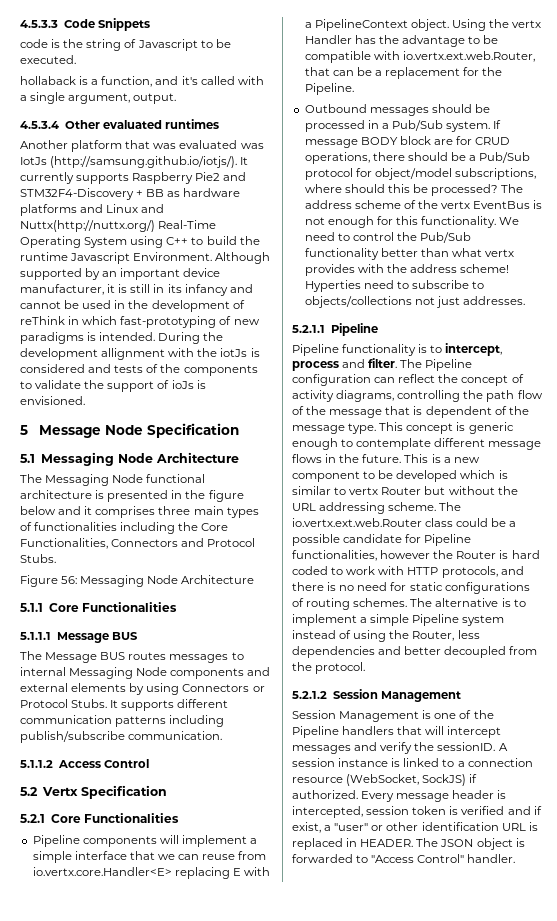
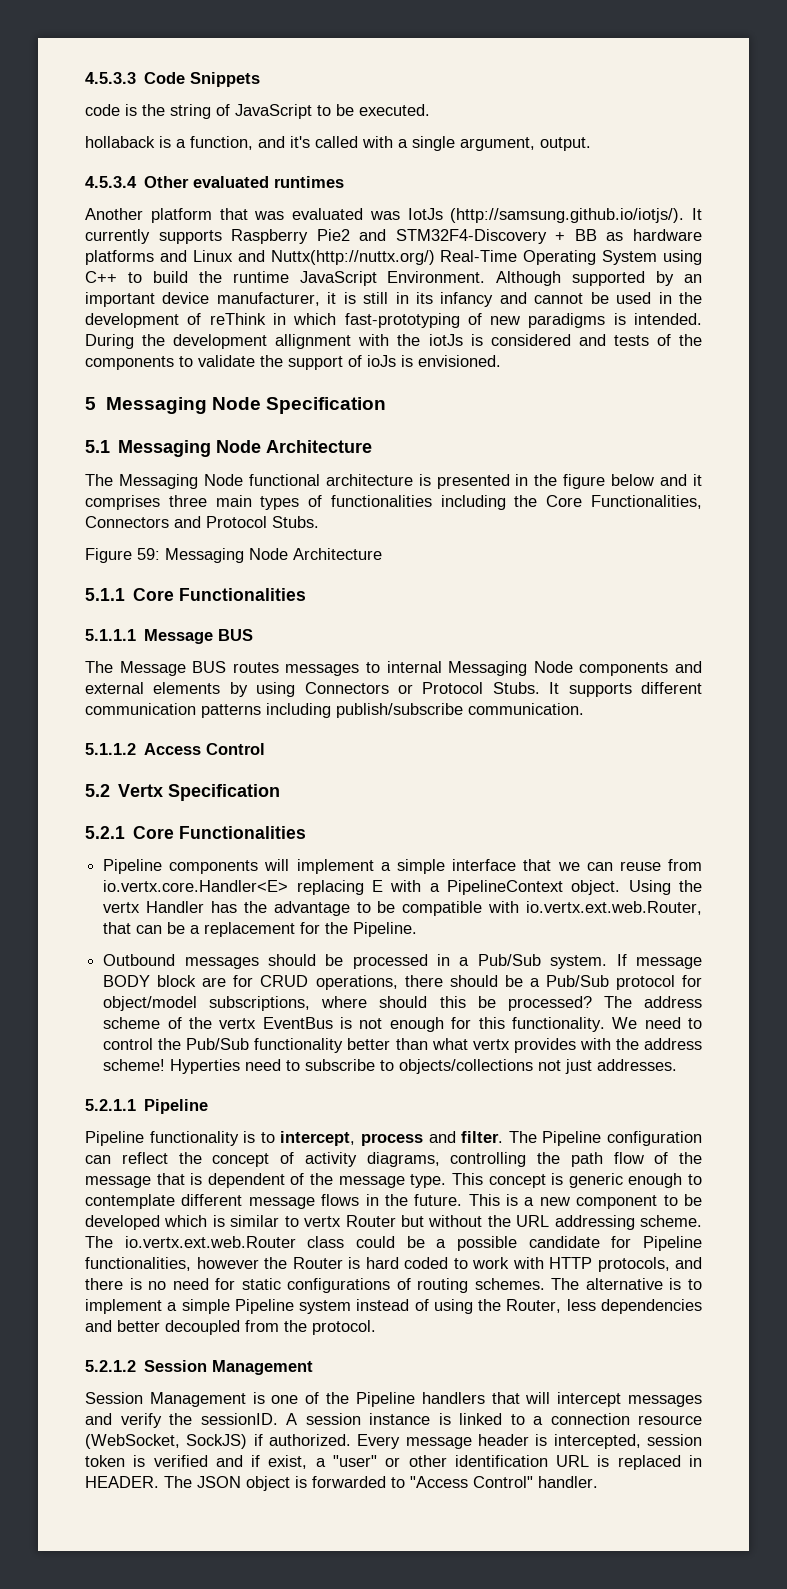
- code is the string of Javascript to be executed.
+ code is the string of JavaScript to be executed.
- Another platform that was evaluated was IotJs (http://samsung.github.io/iotjs/). It currently supports Raspberry Pie2 and STM32F4-Discovery + BB as hardware platforms and Linux and Nuttx(http://nuttx.org/) Real-Time Operating System using C++ to build the runtime Javascript Environment.
+ Another platform that was evaluated was IotJs (http://samsung.github.io/iotjs/). It currently supports Raspberry Pie2 and STM32F4-Discovery + BB as hardware platforms and Linux and Nuttx(http://nuttx.org/) Real-Time Operating System using C++ to build the runtime JavaScript Environment.
- 5 Message Node Specification
+ 5 Messaging Node Specification
- Figure 56: Messaging Node Architecture
+ Figure 59: Messaging Node Architecture

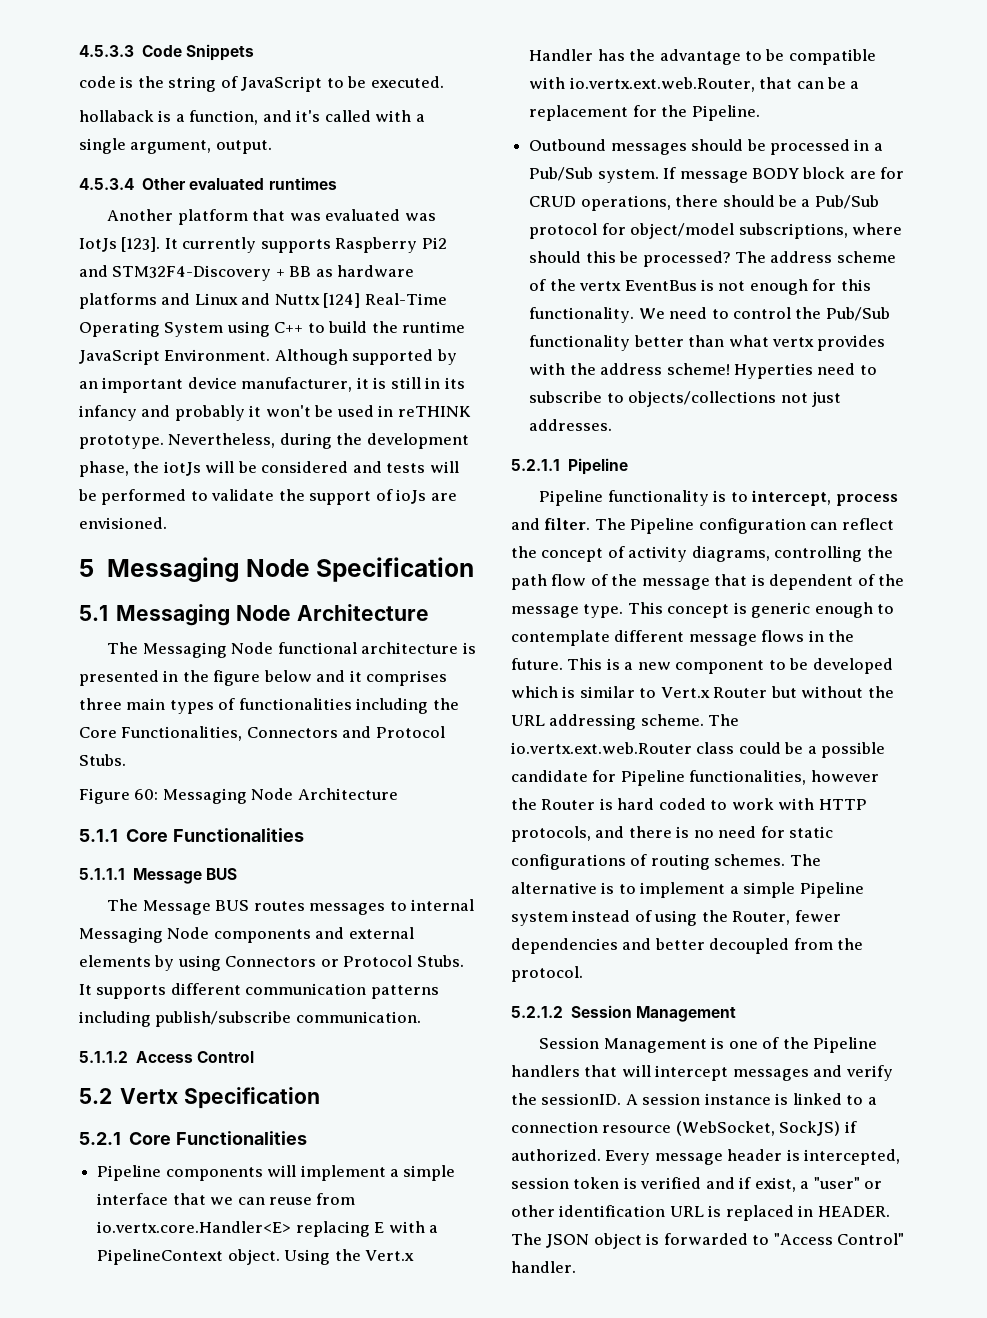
- Another platform that was evaluated was IotJs (http://samsung.github.io/iotjs/). It currently supports Raspberry Pie2 and STM32F4-Discovery + BB as hardware platforms and Linux and Nuttx(http://nuttx.org/) Real-Time Operating System using C++ to build the runtime JavaScript Environment.
+ Another platform that was evaluated was IotJs [123]. It currently supports Raspberry Pi2 and STM32F4-Discovery + BB as hardware platforms and Linux and Nuttx [124] Real-Time Operating System using C++ to build the runtime JavaScript Environment.
- Although supported by an important device manufacturer, it is still in its infancy and cannot be used in the development of reThink in which fast-prototyping of new paradigms is intended. During the development allignment with the iotJs is considered and tests of the components to validate the support of ioJs is envisioned.
+ Although supported by an important device manufacturer, it is still in its infancy and probably it won't be used in reTHINK prototype. Nevertheless, during the development phase, the iotJs will be considered and tests will be performed to validate the support of ioJs are envisioned.
- Figure 59: Messaging Node Architecture
+ Figure 60: Messaging Node Architecture
- Using the vertx Handler has the advantage to be compatible with io.vertx.ext.web.Router, that can be a replacement for the Pipeline.
+ Using the Vert.x Handler has the advantage to be compatible with io.vertx.ext.web.Router, that can be a replacement for the Pipeline.
- This is a new component to be developed which is similar to vertx Router but without the URL addressing scheme.
+ This is a new component to be developed which is similar to Vert.x Router but without the URL addressing scheme.
- The alternative is to implement a simple Pipeline system instead of using the Router, less dependencies and better decoupled from the protocol.
+ The alternative is to implement a simple Pipeline system instead of using the Router, fewer dependencies and better decoupled from the protocol.

